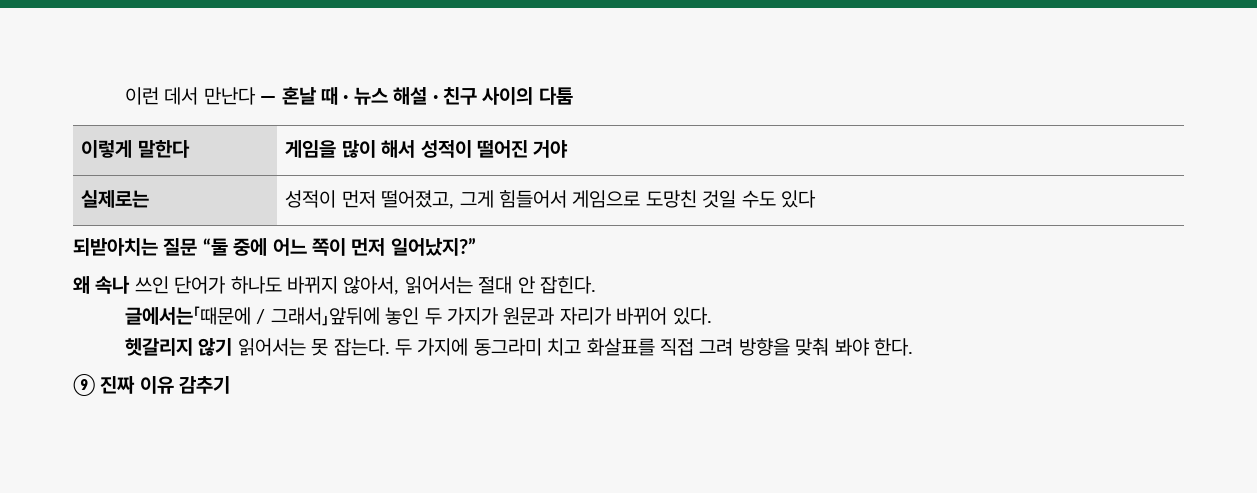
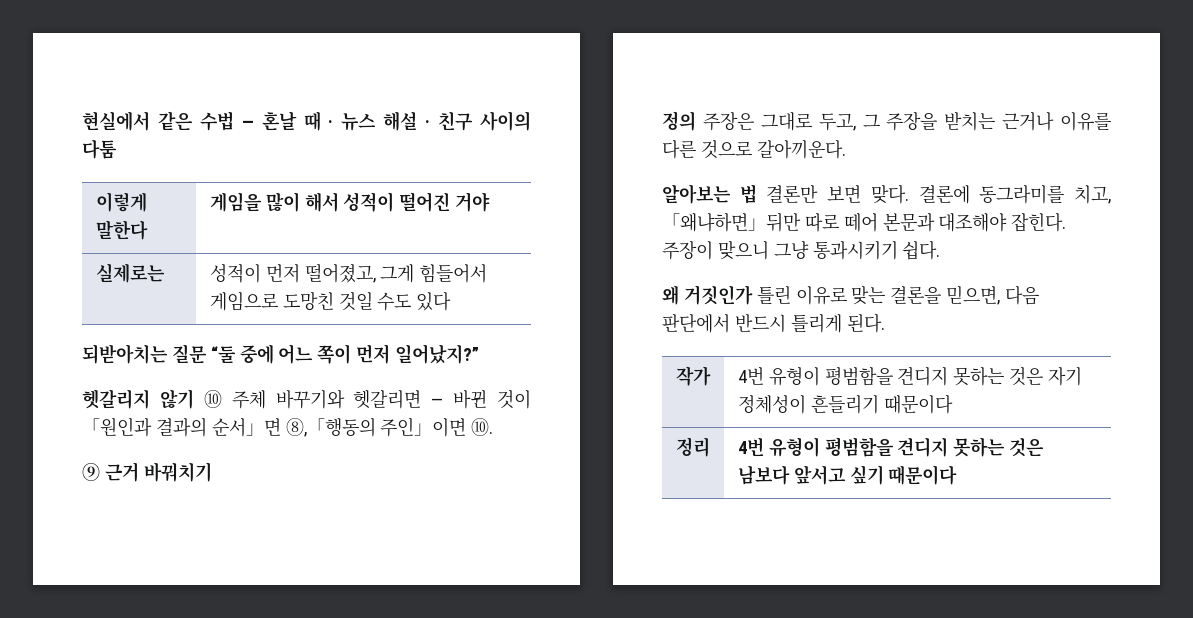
- 이런 데서 만난다 — 혼날 때 · 뉴스 해설 · 친구 사이의 다툼
+ 현실에서 같은 수법 — 혼날 때 · 뉴스 해설 · 친구 사이의 다툼
- 왜 속나 쓰인 단어가 하나도 바뀌지 않아서, 읽어서는 절대 안 잡힌다.
- 글에서는「때문에 / 그래서」앞뒤에 놓인 두 가지가 원문과 자리가 바뀌어 있다.
- 헷갈리지 않기 읽어서는 못 잡는다. 두 가지에 동그라미 치고 화살표를 직접 그려 방향을 맞춰 봐야 한다.
- ⑨ 진짜 이유 감추기
+ 헷갈리지 않기 ⑩ 주체 바꾸기와 헷갈리면 — 바뀐 것이「원인과 결과의 순서」면 ⑧,「행동의 주인」이면 ⑩.
+ ⑨ 근거 바꿔치기
+ 정의 주장은 그대로 두고, 그 주장을 받치는 근거나 이유를 다른 것으로 갈아끼운다.
+ 알아보는 법 결론만 보면 맞다. 결론에 동그라미를 치고,「왜냐하면」뒤만 따로 떼어 본문과 대조해야 잡힌다. 주장이 맞으니 그냥 통과시키기 쉽다.
+ 왜 거짓인가 틀린 이유로 맞는 결론을 믿으면, 다음 판단에서 반드시 틀리게 된다.
+ 작가 | 4번 유형이 평범함을 견디지 못하는 것은 자기 정체성이 흔들리기 때문이다
+ 정리 | 4번 유형이 평범함을 견디지 못하는 것은 남보다 앞서고 싶기 때문이다

